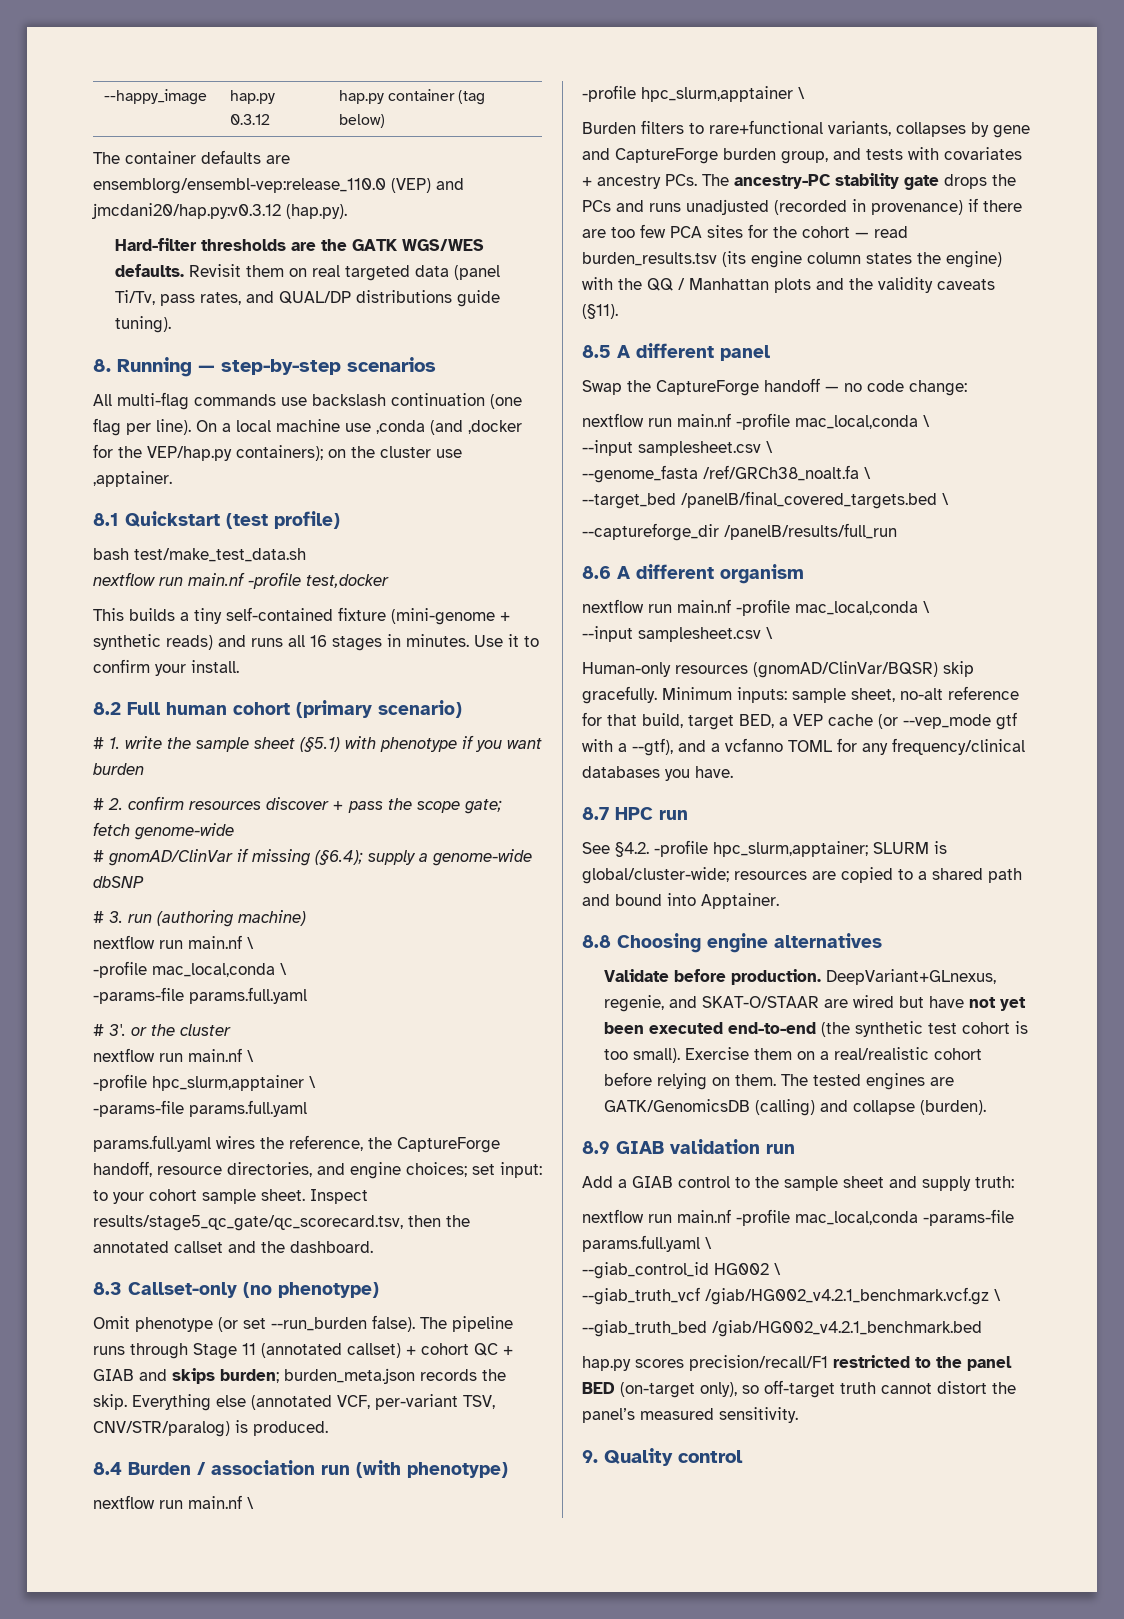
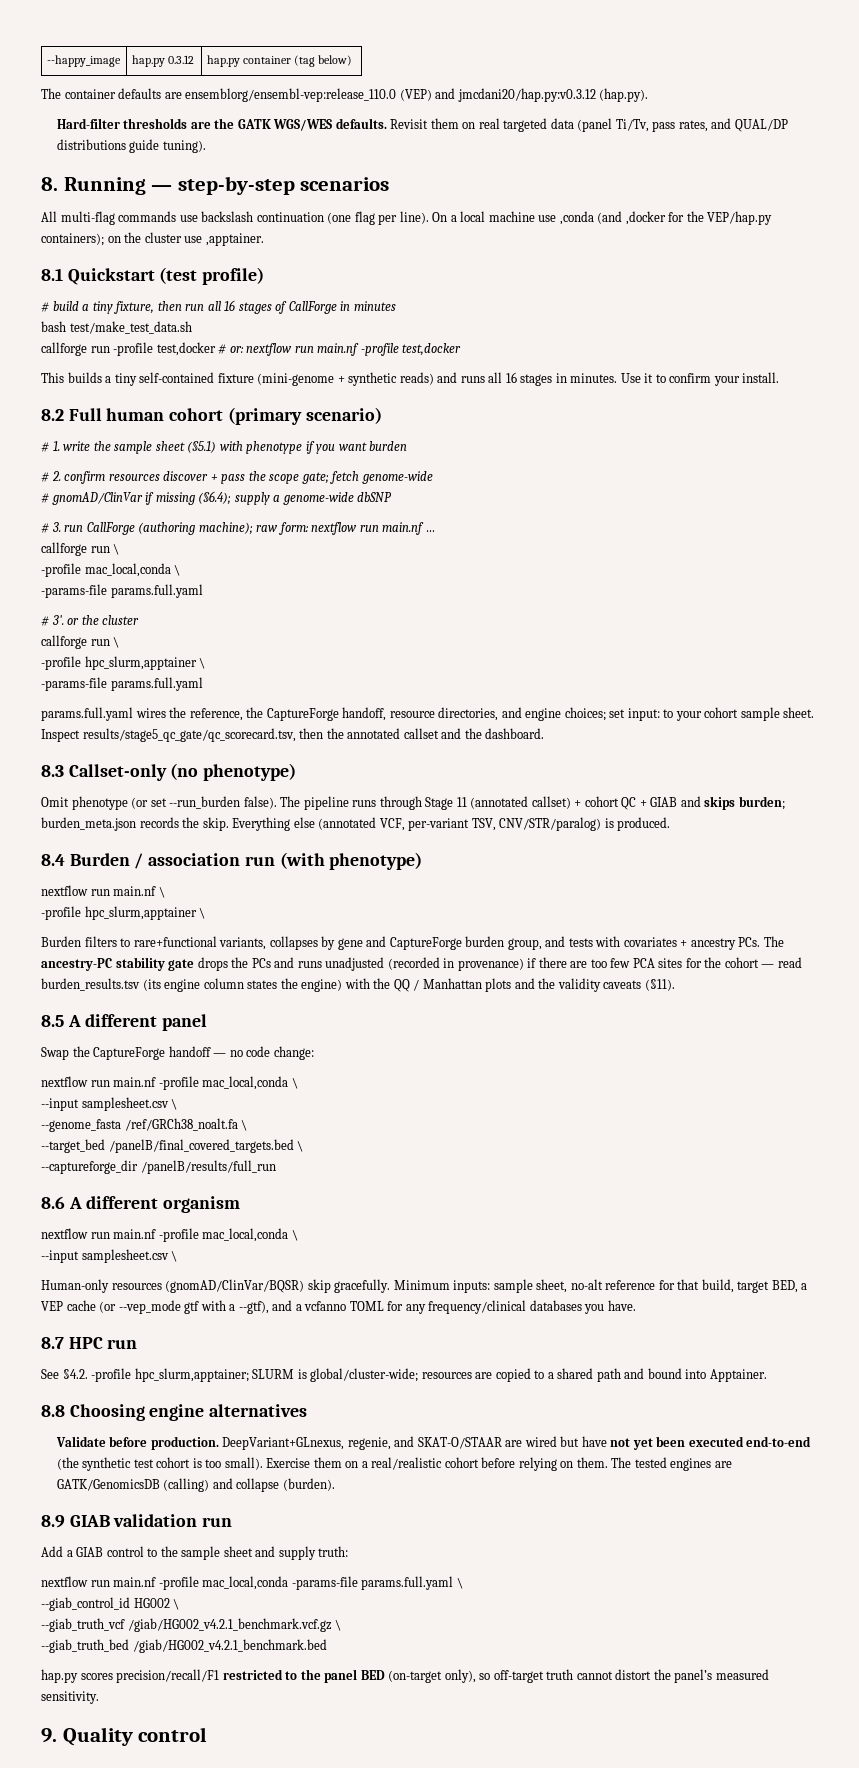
+ # build a tiny fixture, then run all 16 stages of CallForge in minutes
  bash test/make_test_data.sh
- nextflow run main.nf -profile test,docker
+ callforge run -profile test,docker # or: nextflow run main.nf -profile test,docker
- # 3. run (authoring machine)
- nextflow run main.nf \
+ # 3. run CallForge (authoring machine); raw form: nextflow run main.nf …
+ callforge run \
  # 3'. or the cluster
- nextflow run main.nf \
+ callforge run \

